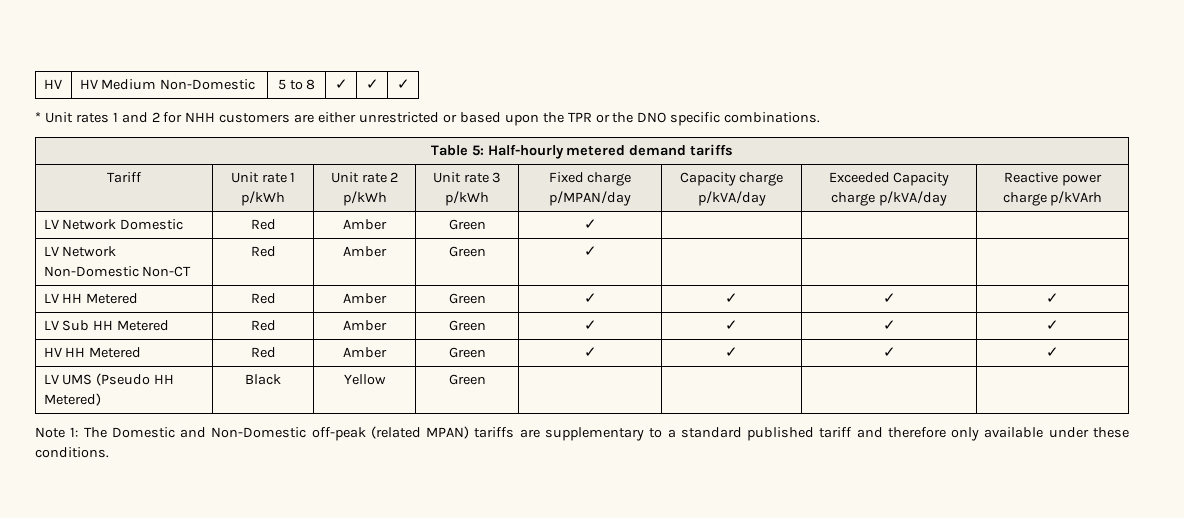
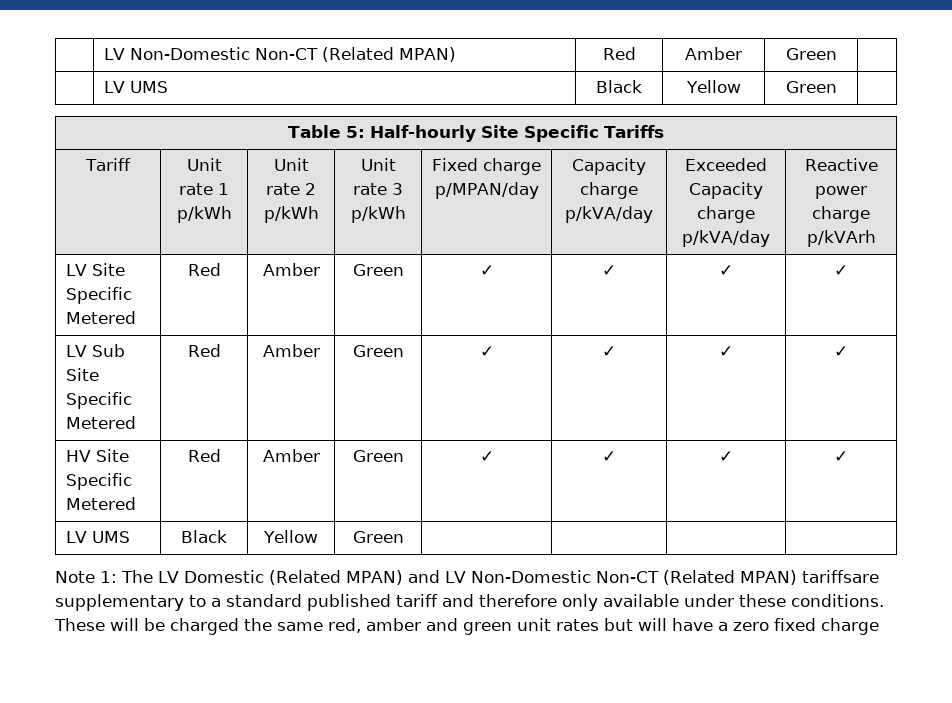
- HV | HV Medium Non-Domestic | 5 to 8 | ✓ | ✓ | ✓
- * Unit rates 1 and 2 for NHH customers are either unrestricted or based upon the TPR or the DNO specific combinations.
+ | LV Non-Domestic Non-CT (Related MPAN) | Red | Amber | Green |
+ | LV UMS | Black | Yellow | Green |
- Table 5: Half-hourly metered demand tariffs
+ Table 5: Half-hourly Site Specific Tariffs
- LV Network Domestic | Red | Amber | Green | ✓ | | |
- LV Network Non-Domestic Non-CT | Red | Amber | Green | ✓ | | |
- LV HH Metered | Red | Amber | Green | ✓ | ✓ | ✓ | ✓
+ LV Site Specific Metered | Red | Amber | Green | ✓ | ✓ | ✓ | ✓
- LV Sub HH Metered | Red | Amber | Green | ✓ | ✓ | ✓ | ✓
+ LV Sub Site Specific Metered | Red | Amber | Green | ✓ | ✓ | ✓ | ✓
- HV HH Metered | Red | Amber | Green | ✓ | ✓ | ✓ | ✓
+ HV Site Specific Metered | Red | Amber | Green | ✓ | ✓ | ✓ | ✓
- LV UMS (Pseudo HH Metered) | Black | Yellow | Green | | | |
+ LV UMS | Black | Yellow | Green | | | |
- Note 1: The Domestic and Non-Domestic off-peak (related MPAN) tariffs are supplementary to a standard published tariff and therefore only available under these conditions.
+ Note 1: The LV Domestic (Related MPAN) and LV Non-Domestic Non-CT (Related MPAN) tariffsare supplementary to a standard published tariff and therefore only available under these conditions.
+ These will be charged the same red, amber and green unit rates but will have a zero fixed charge

